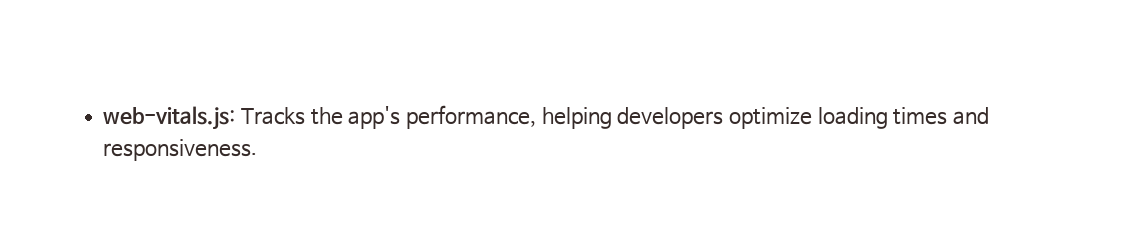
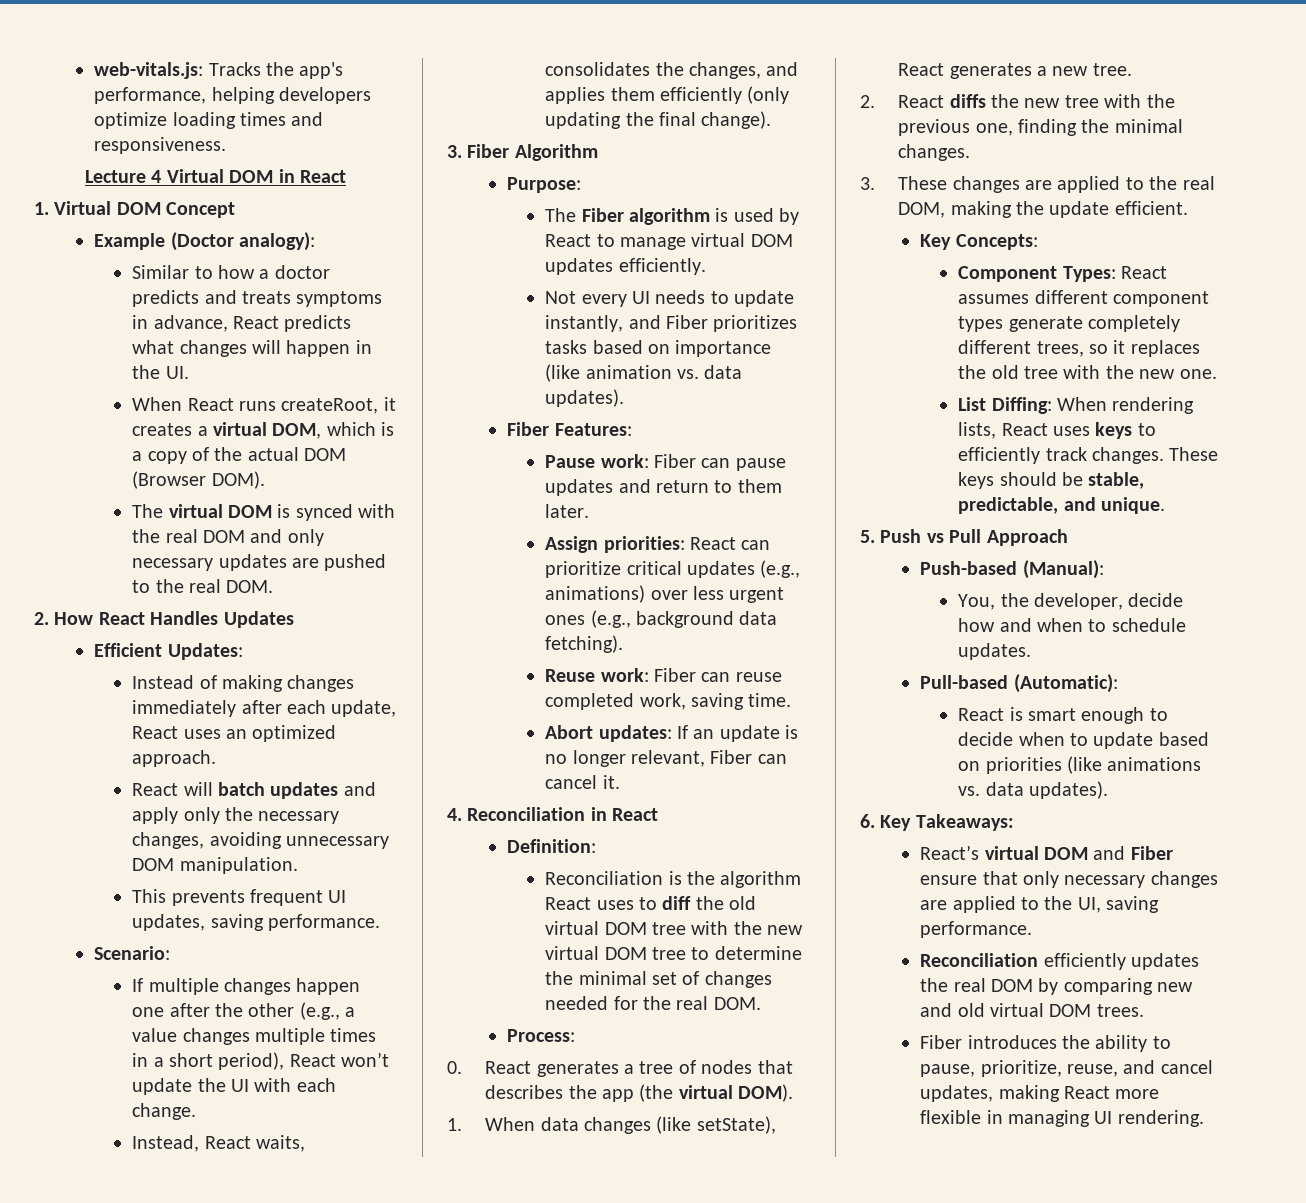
+ Lecture 4 Virtual DOM in React
+ 1. Virtual DOM Concept
+ Example (Doctor analogy):
+ Similar to how a doctor predicts and treats symptoms in advance, React predicts what changes will happen in the UI.
+ When React runs createRoot, it creates a virtual DOM, which is a copy of the actual DOM (Browser DOM).
+ The virtual DOM is synced with the real DOM and only necessary updates are pushed to the real DOM.
+ 2. How React Handles Updates
+ Efficient Updates:
+ Instead of making changes immediately after each update, React uses an optimized approach.
+ React will batch updates and apply only the necessary changes, avoiding unnecessary DOM manipulation.
+ This prevents frequent UI updates, saving performance.
+ Scenario:
+ If multiple changes happen one after the other (e.g., a value changes multiple times in a short period), React won’t update the UI with each change.
+ Instead, React waits, consolidates the changes, and applies them efficiently (only updating the final change).
+ 3. Fiber Algorithm
+ Purpose:
+ The Fiber algorithm is used by React to manage virtual DOM updates efficiently.
+ Not every UI needs to update instantly, and Fiber prioritizes tasks based on importance (like animation vs. data updates).
+ Fiber Features:
+ Pause work: Fiber can pause updates and return to them later.
+ Assign priorities: React can prioritize critical updates (e.g., animations) over less urgent ones (e.g., background data fetching).
+ Reuse work: Fiber can reuse completed work, saving time.
+ Abort updates: If an update is no longer relevant, Fiber can cancel it.
+ 4. Reconciliation in React
+ Definition:
+ Reconciliation is the algorithm React uses to diff the old virtual DOM tree with the new virtual DOM tree to determine the minimal set of changes needed for the real DOM.
+ Process:
+ 0. React generates a tree of nodes that describes the app (the virtual DOM).
+ 1. When data changes (like setState), React generates a new tree.
+ 2. React diffs the new tree with the previous one, finding the minimal changes.
+ 3. These changes are applied to the real DOM, making the update efficient.
+ Key Concepts:
+ Component Types: React assumes different component types generate completely different trees, so it replaces the old tree with the new one.
+ List Diffing: When rendering lists, React uses keys to efficiently track changes. These keys should be stable, predictable, and unique.
+ 5. Push vs Pull Approach
+ Push-based (Manual):
+ You, the developer, decide how and when to schedule updates.
+ Pull-based (Automatic):
+ React is smart enough to decide when to update based on priorities (like animations vs. data updates).
+ 6. Key Takeaways:
+ React’s virtual DOM and Fiber ensure that only necessary changes are applied to the UI, saving performance.
+ Reconciliation efficiently updates the real DOM by comparing new and old virtual DOM trees.
+ Fiber introduces the ability to pause, prioritize, reuse, and cancel updates, making React more flexible in managing UI rendering.

